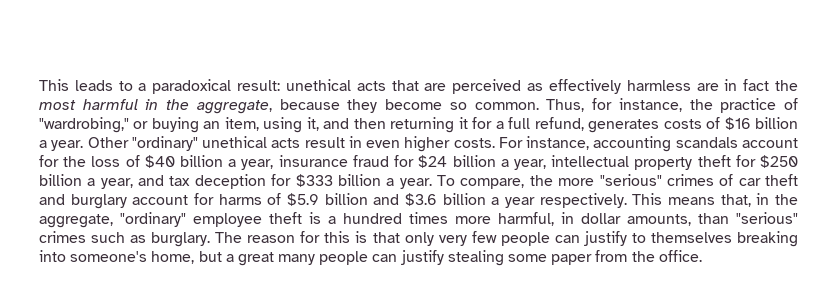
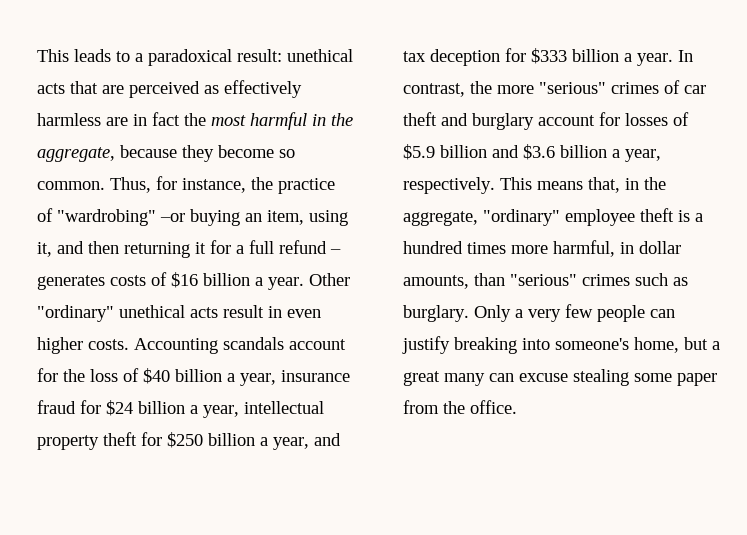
- Thus, for instance, the practice of "wardrobing," or buying an item, using it, and then returning it for a full refund, generates costs of $16 billion a year.
+ Thus, for instance, the practice of "wardrobing" –or buying an item, using it, and then returning it for a full refund – generates costs of $16 billion a year.
- For instance, accounting scandals account for the loss of $40 billion a year, insurance fraud for $24 billion a year, intellectual property theft for $250 billion a year, and tax deception for $333 billion a year.
+ Accounting scandals account for the loss of $40 billion a year, insurance fraud for $24 billion a year, intellectual property theft for $250 billion a year, and tax deception for $333 billion a year.
- To compare, the more "serious" crimes of car theft and burglary account for harms of $5.9 billion and $3.6 billion a year respectively.
+ In contrast, the more "serious" crimes of car theft and burglary account for losses of $5.9 billion and $3.6 billion a year, respectively.
- The reason for this is that only very few people can justify to themselves breaking into someone's home, but a great many people can justify stealing some paper from the office.
+ Only a very few people can justify breaking into someone's home, but a great many can excuse stealing some paper from the office.

